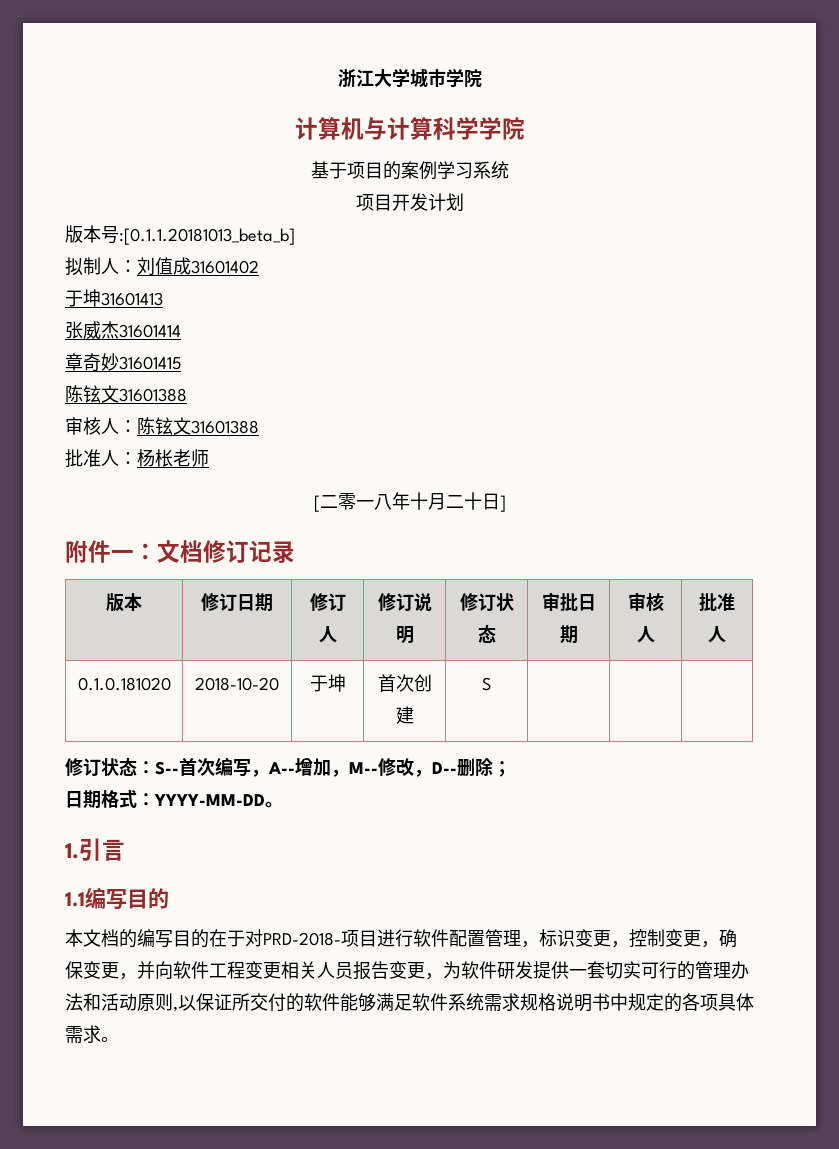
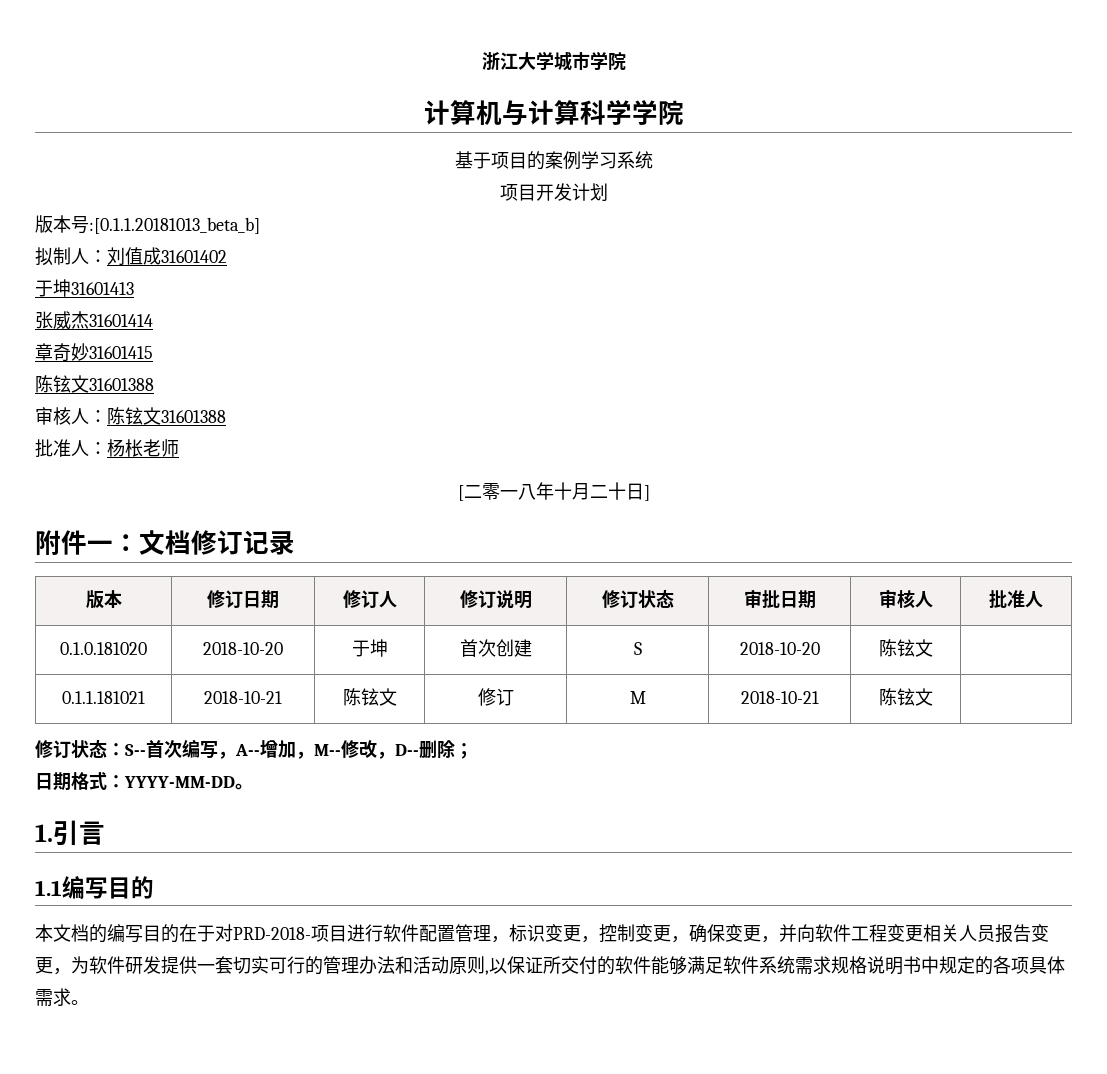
- 0.1.0.181020 | 2018-10-20 | 于坤 | 首次创建 | S | | |
+ 0.1.0.181020 | 2018-10-20 | 于坤 | 首次创建 | S | 2018-10-20 | 陈铉文 |
+ 0.1.1.181021 | 2018-10-21 | 陈铉文 | 修订 | M | 2018-10-21 | 陈铉文 |

